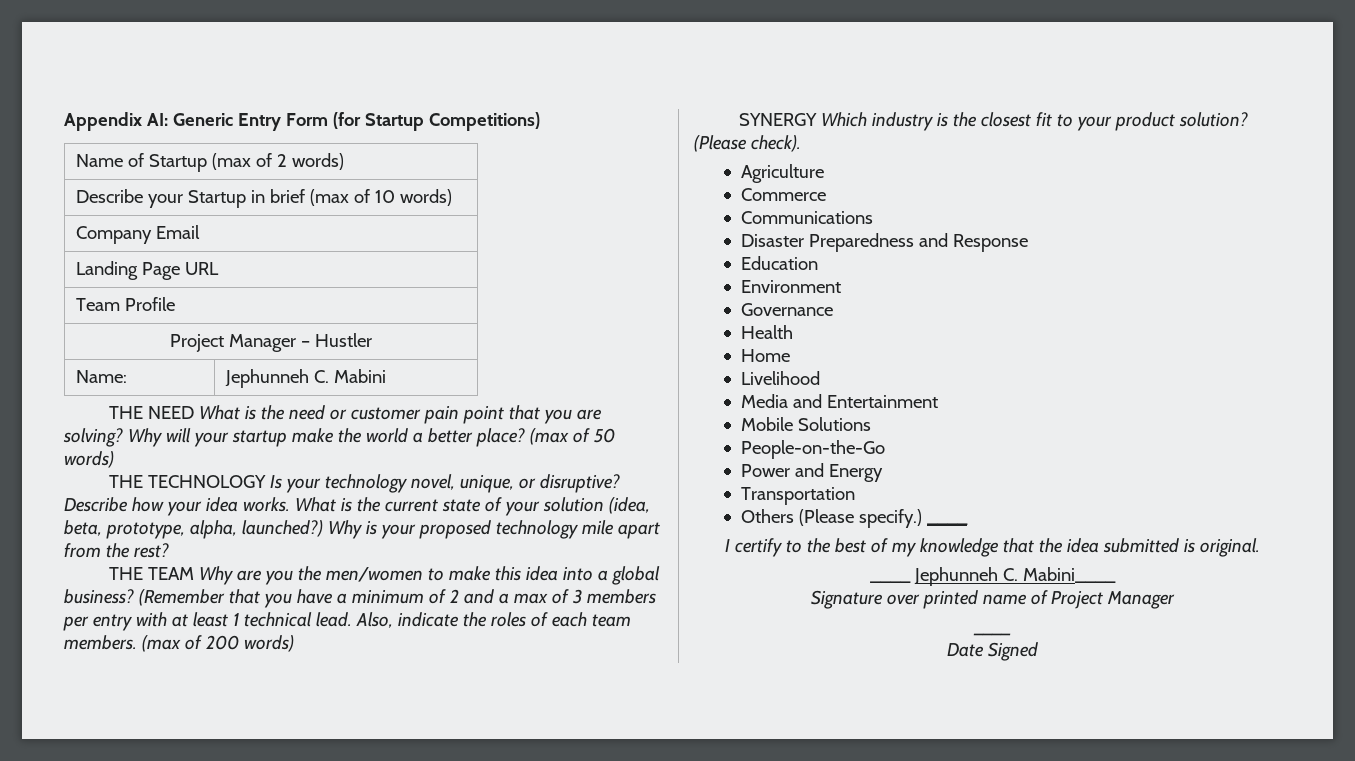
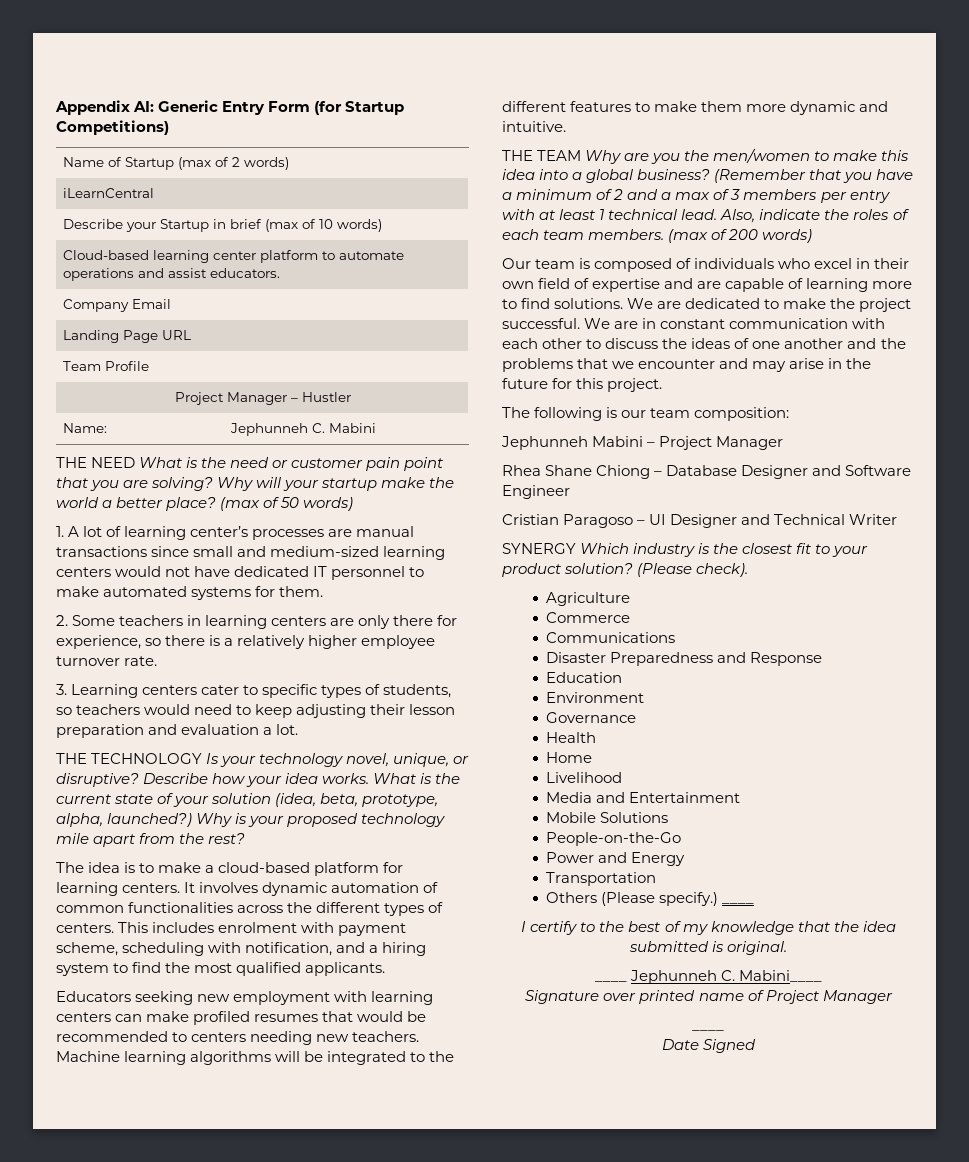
+ iLearnCentral
+ Cloud-based learning center platform to automate operations and assist educators.
+ 1. A lot of learning center’s processes are manual transactions since small and medium-sized learning centers would not have dedicated IT personnel to make automated systems for them.
+ 2. Some teachers in learning centers are only there for experience, so there is a relatively higher employee turnover rate.
+ 3. Learning centers cater to specific types of students, so teachers would need to keep adjusting their lesson preparation and evaluation a lot.
+ The idea is to make a cloud-based platform for learning centers. It involves dynamic automation of common functionalities across the different types of centers. This includes enrolment with payment scheme, scheduling with notification, and a hiring system to find the most qualified applicants.
+ Educators seeking new employment with learning centers can make profiled resumes that would be recommended to centers needing new teachers. Machine learning algorithms will be integrated to the different features to make them more dynamic and intuitive.
+ Our team is composed of individuals who excel in their own field of expertise and are capable of learning more to find solutions. We are dedicated to make the project successful. We are in constant communication with each other to discuss the ideas of one another and the problems that we encounter and may arise in the future for this project.
+ The following is our team composition:
+ Jephunneh Mabini – Project Manager
+ Rhea Shane Chiong – Database Designer and Software Engineer
+ Cristian Paragoso – UI Designer and Technical Writer

